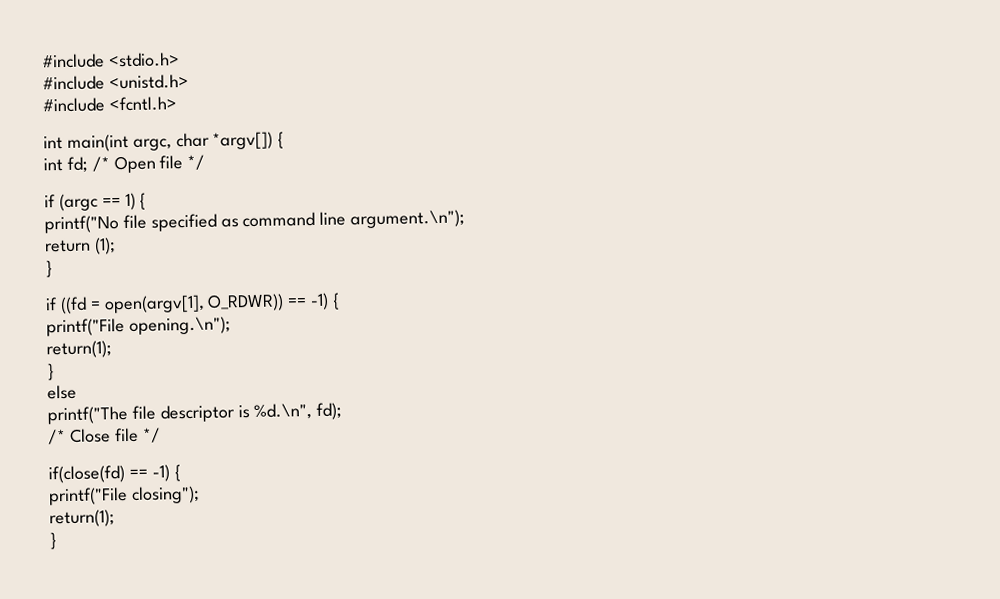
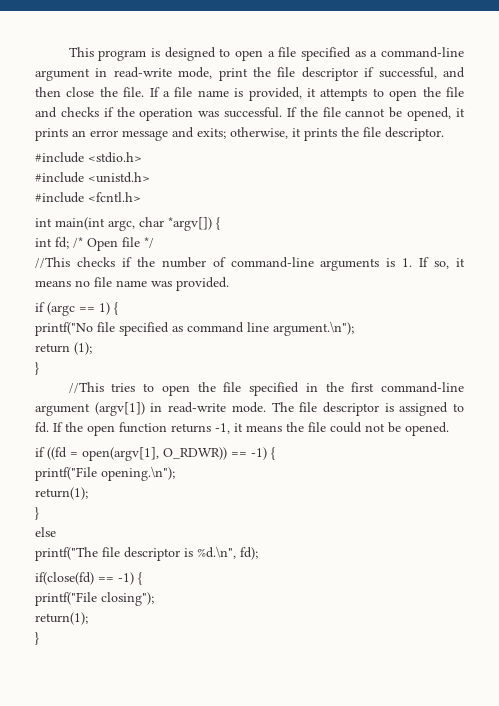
+ This program is designed to open a file specified as a command-line argument in read-write mode, print the file descriptor if successful, and then close the file. If a file name is provided, it attempts to open the file and checks if the operation was successful. If the file cannot be opened, it prints an error message and exits; otherwise, it prints the file descriptor.
+ //This checks if the number of command-line arguments is 1. If so, it means no file name was provided.
+ //This tries to open the file specified in the first command-line argument (argv[1]) in read-write mode. The file descriptor is assigned to fd. If the open function returns -1, it means the file could not be opened.
- /* Close file */

